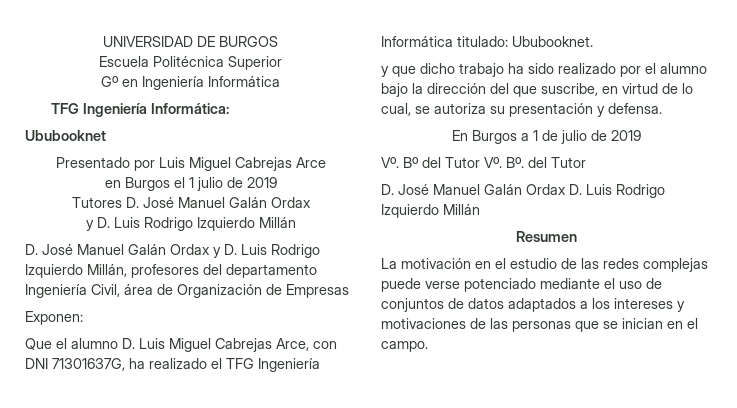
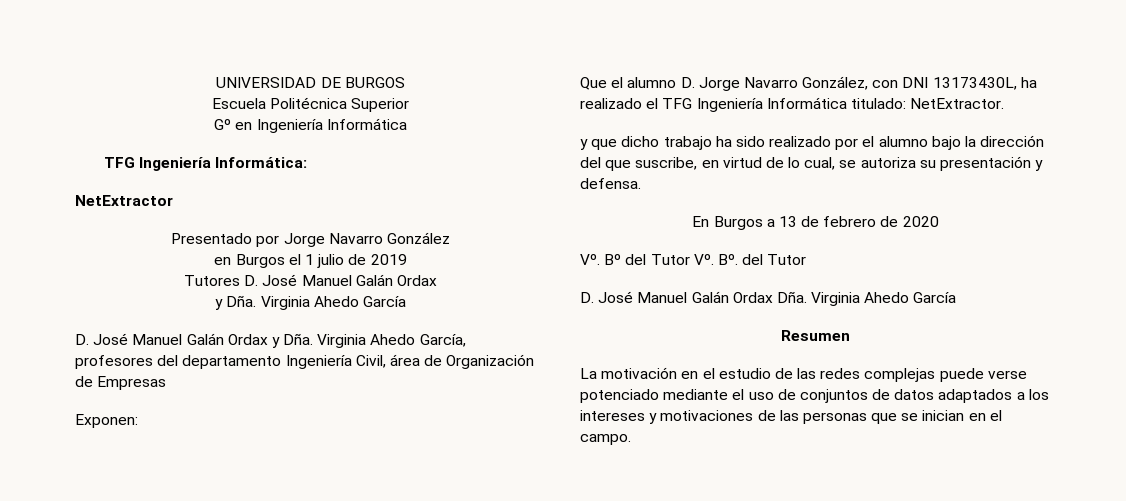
- Ububooknet
+ NetExtractor
- Presentado por Luis Miguel Cabrejas Arce
+ Presentado por Jorge Navarro González
- y D. Luis Rodrigo Izquierdo Millán
+ y Dña. Virginia Ahedo García
- D. José Manuel Galán Ordax y D. Luis Rodrigo Izquierdo Millán, profesores del departamento Ingeniería Civil, área de Organización de Empresas
+ D. José Manuel Galán Ordax y Dña. Virginia Ahedo García, profesores del departamento Ingeniería Civil, área de Organización de Empresas
- Que el alumno D. Luis Miguel Cabrejas Arce, con DNI 71301637G, ha realizado el TFG Ingeniería Informática titulado: Ububooknet.
+ Que el alumno D. Jorge Navarro González, con DNI 13173430L, ha realizado el TFG Ingeniería Informática titulado: NetExtractor.
- En Burgos a 1 de julio de 2019
+ En Burgos a 13 de febrero de 2020
- D. José Manuel Galán Ordax D. Luis Rodrigo Izquierdo Millán
+ D. José Manuel Galán Ordax Dña. Virginia Ahedo García

